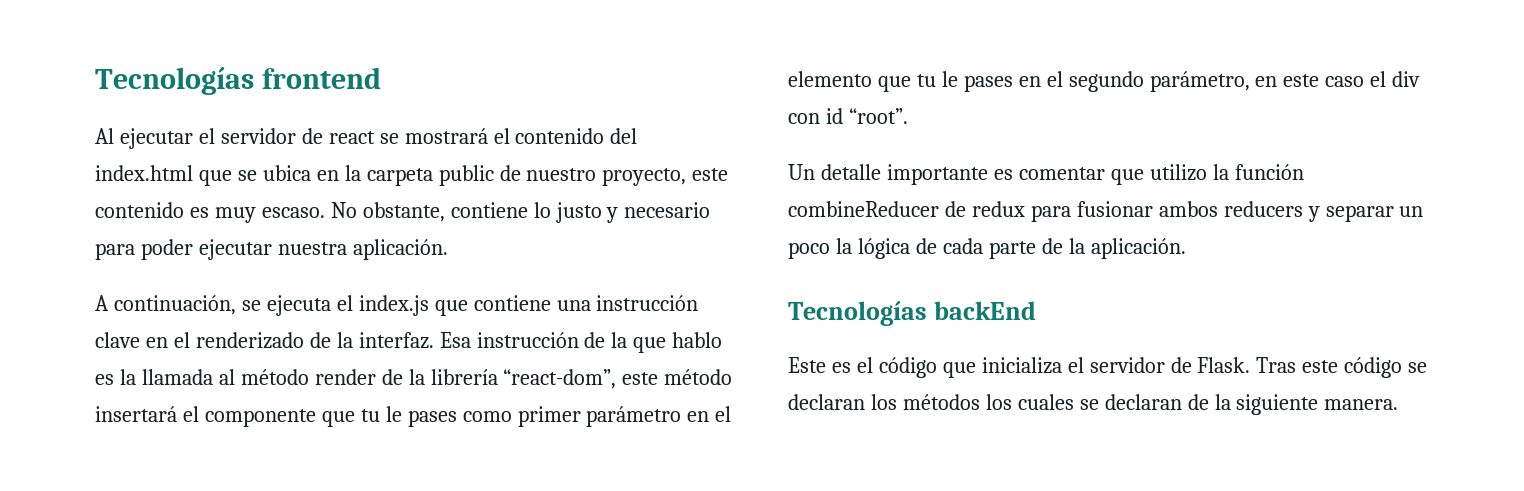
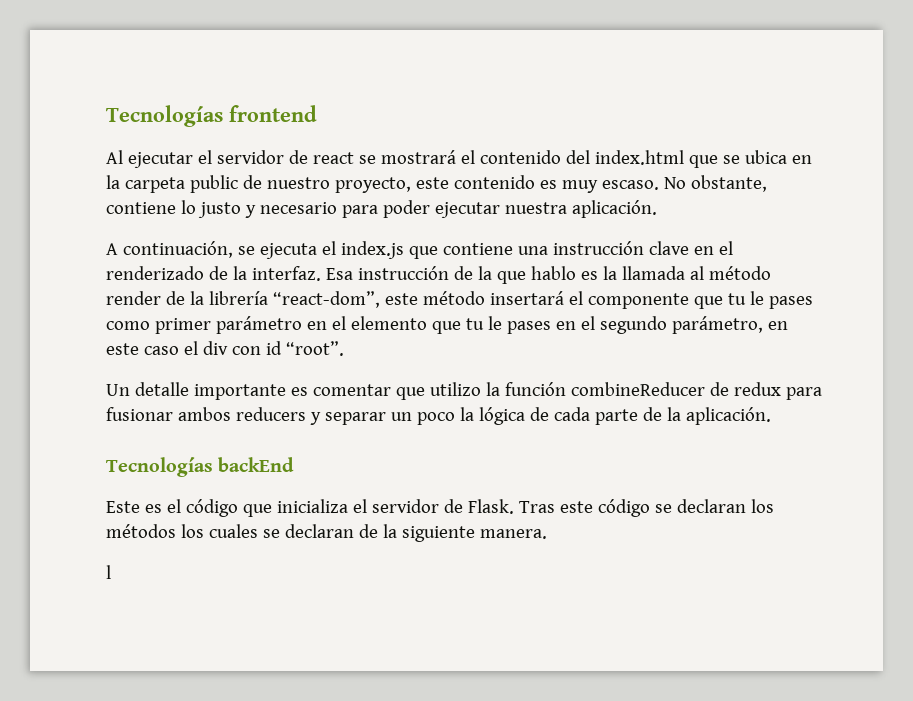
+ l

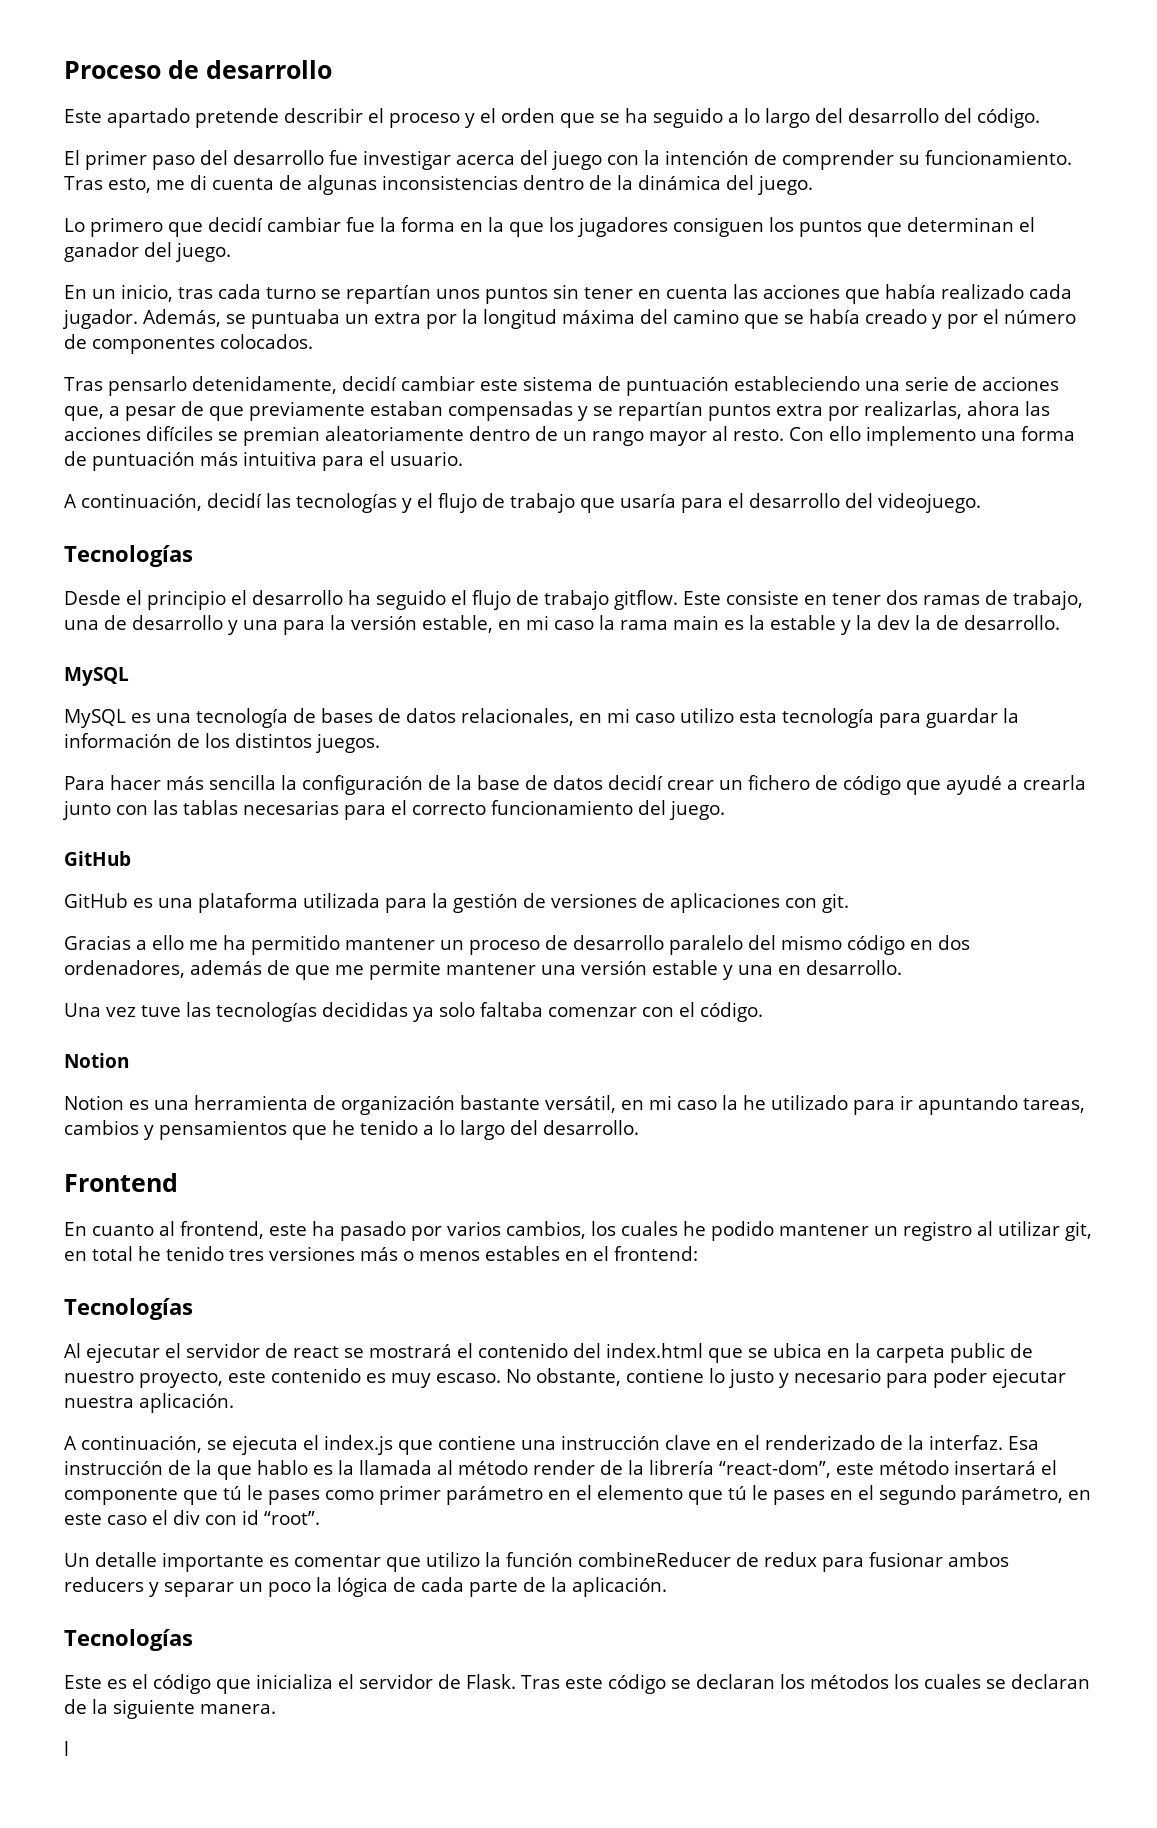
- Tecnologías frontend
+ Proceso de desarrollo
+ Este apartado pretende describir el proceso y el orden que se ha seguido a lo largo del desarrollo del código.
+ El primer paso del desarrollo fue investigar acerca del juego con la intención de comprender su funcionamiento. Tras esto, me di cuenta de algunas inconsistencias dentro de la dinámica del juego.
+ Lo primero que decidí cambiar fue la forma en la que los jugadores consiguen los puntos que determinan el ganador del juego.
+ En un inicio, tras cada turno se repartían unos puntos sin tener en cuenta las acciones que había realizado cada jugador. Además, se puntuaba un extra por la longitud máxima del camino que se había creado y por el número de componentes colocados.
+ Tras pensarlo detenidamente, decidí cambiar este sistema de puntuación estableciendo una serie de acciones que, a pesar de que previamente estaban compensadas y se repartían puntos extra por realizarlas, ahora las acciones difíciles se premian aleatoriamente dentro de un rango mayor al resto. Con ello implemento una forma de puntuación más intuitiva para el usuario.
+ A continuación, decidí las tecnologías y el flujo de trabajo que usaría para el desarrollo del videojuego.
+ Tecnologías
+ Desde el principio el desarrollo ha seguido el flujo de trabajo gitflow. Este consiste en tener dos ramas de trabajo, una de desarrollo y una para la versión estable, en mi caso la rama main es la estable y la dev la de desarrollo.
+ MySQL
+ MySQL es una tecnología de bases de datos relacionales, en mi caso utilizo esta tecnología para guardar la información de los distintos juegos.
+ Para hacer más sencilla la configuración de la base de datos decidí crear un fichero de código que ayudé a crearla junto con las tablas necesarias para el correcto funcionamiento del juego.
+ GitHub
+ GitHub es una plataforma utilizada para la gestión de versiones de aplicaciones con git.
+ Gracias a ello me ha permitido mantener un proceso de desarrollo paralelo del mismo código en dos ordenadores, además de que me permite mantener una versión estable y una en desarrollo.
+ Una vez tuve las tecnologías decididas ya solo faltaba comenzar con el código.
+ Notion
+ Notion es una herramienta de organización bastante versátil, en mi caso la he utilizado para ir apuntando tareas, cambios y pensamientos que he tenido a lo largo del desarrollo.
+ Frontend
+ En cuanto al frontend, este ha pasado por varios cambios, los cuales he podido mantener un registro al utilizar git, en total he tenido tres versiones más o menos estables en el frontend:
+ Tecnologías
- Esa instrucción de la que hablo es la llamada al método render de la librería “react-dom”, este método insertará el componente que tu le pases como primer parámetro en el elemento que tu le pases en el segundo parámetro, en este caso el div con id “root”.
+ Esa instrucción de la que hablo es la llamada al método render de la librería “react-dom”, este método insertará el componente que tú le pases como primer parámetro en el elemento que tú le pases en el segundo parámetro, en este caso el div con id “root”.
  Un detalle importante es comentar que utilizo la función combineReducer de redux para fusionar ambos reducers y separar un poco la lógica de cada parte de la aplicación.
- Tecnologías backEnd
+ Tecnologías

